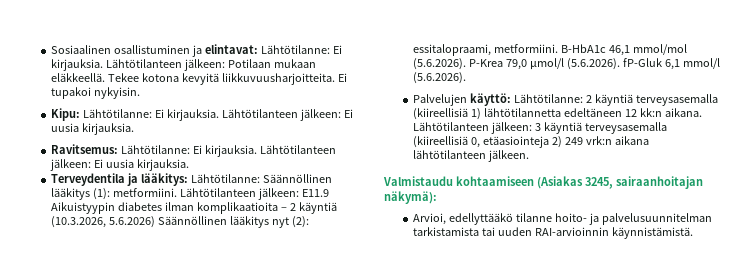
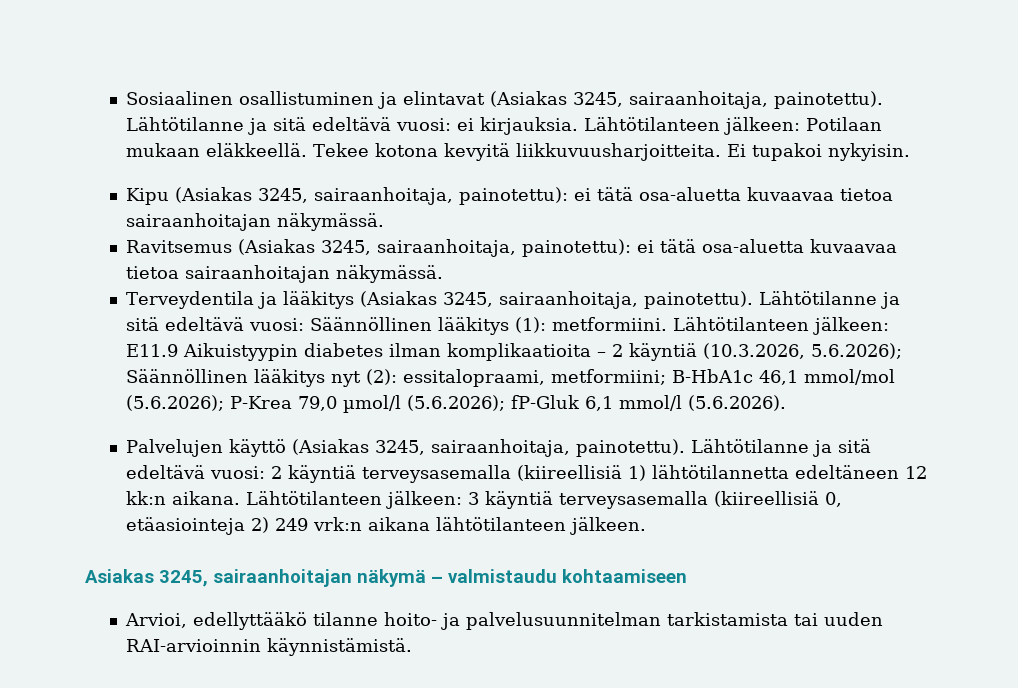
- Sosiaalinen osallistuminen ja elintavat: Lähtötilanne: Ei kirjauksia.
+ Sosiaalinen osallistuminen ja elintavat (Asiakas 3245, sairaanhoitaja, painotettu). Lähtötilanne ja sitä edeltävä vuosi: ei kirjauksia.
- Kipu: Lähtötilanne: Ei kirjauksia. Lähtötilanteen jälkeen: Ei uusia kirjauksia.
- Ravitsemus: Lähtötilanne: Ei kirjauksia. Lähtötilanteen jälkeen: Ei uusia kirjauksia.
- Terveydentila ja lääkitys: Lähtötilanne: Säännöllinen lääkitys (1): metformiini.
+ Kipu (Asiakas 3245, sairaanhoitaja, painotettu): ei tätä osa-aluetta kuvaavaa tietoa sairaanhoitajan näkymässä.
+ Ravitsemus (Asiakas 3245, sairaanhoitaja, painotettu): ei tätä osa-aluetta kuvaavaa tietoa sairaanhoitajan näkymässä.
+ Terveydentila ja lääkitys (Asiakas 3245, sairaanhoitaja, painotettu). Lähtötilanne ja sitä edeltävä vuosi: Säännöllinen lääkitys (1): metformiini.
- Lähtötilanteen jälkeen: E11.9 Aikuistyypin diabetes ilman komplikaatioita – 2 käyntiä (10.3.2026, 5.6.2026) Säännöllinen lääkitys nyt (2): essitalopraami, metformiini. B-HbA1c 46,1 mmol/mol (5.6.2026). P-Krea 79,0 µmol/l (5.6.2026). fP-Gluk 6,1 mmol/l (5.6.2026).
+ Lähtötilanteen jälkeen: E11.9 Aikuistyypin diabetes ilman komplikaatioita – 2 käyntiä (10.3.2026, 5.6.2026); Säännöllinen lääkitys nyt (2): essitalopraami, metformiini; B-HbA1c 46,1 mmol/mol (5.6.2026); P-Krea 79,0 µmol/l (5.6.2026); fP-Gluk 6,1 mmol/l (5.6.2026).
- Palvelujen käyttö: Lähtötilanne: 2 käyntiä terveysasemalla (kiireellisiä 1) lähtötilannetta edeltäneen 12 kk:n aikana.
+ Palvelujen käyttö (Asiakas 3245, sairaanhoitaja, painotettu). Lähtötilanne ja sitä edeltävä vuosi: 2 käyntiä terveysasemalla (kiireellisiä 1) lähtötilannetta edeltäneen 12 kk:n aikana.
- Valmistaudu kohtaamiseen (Asiakas 3245, sairaanhoitajan näkymä):
+ Asiakas 3245, sairaanhoitajan näkymä – valmistaudu kohtaamiseen

